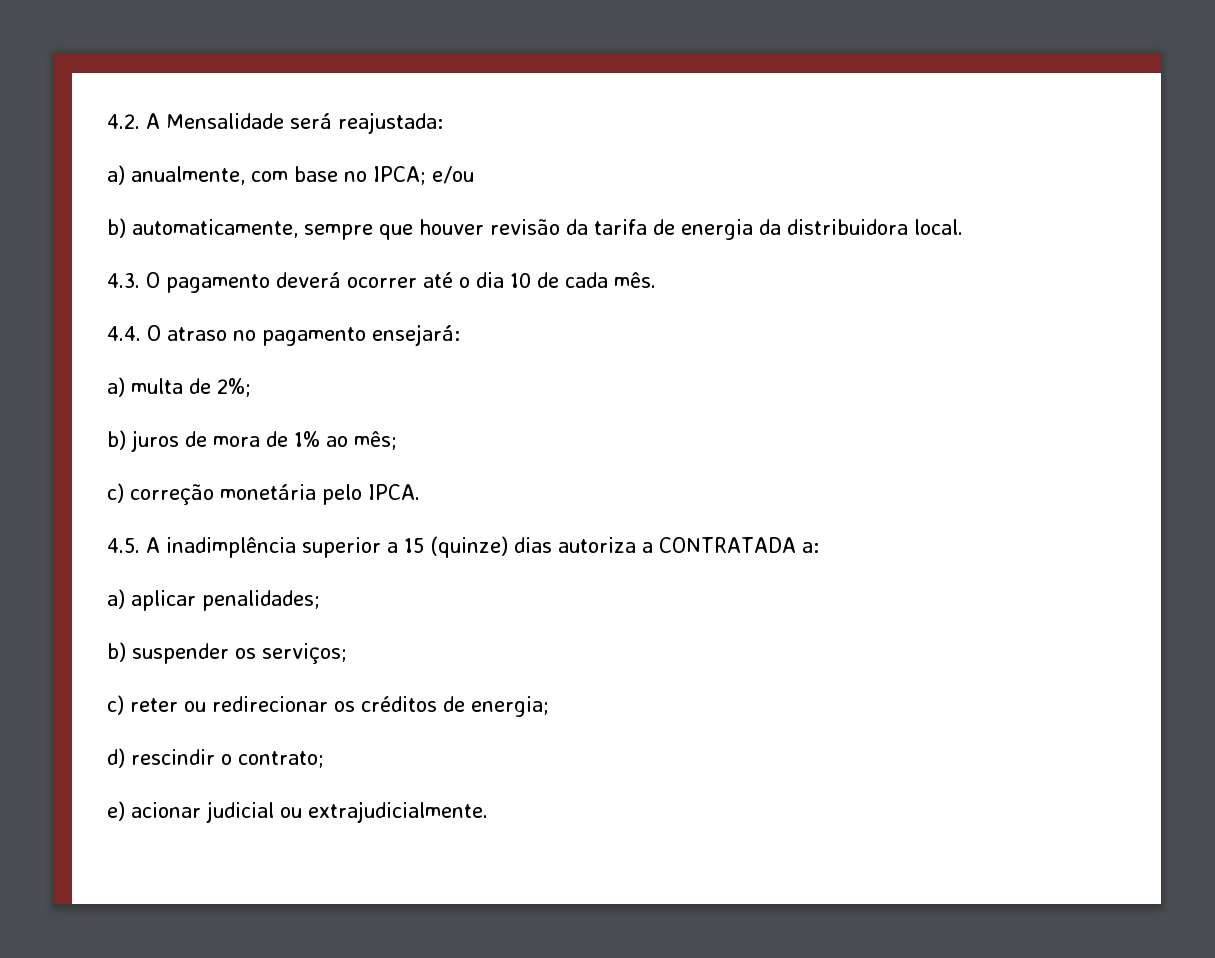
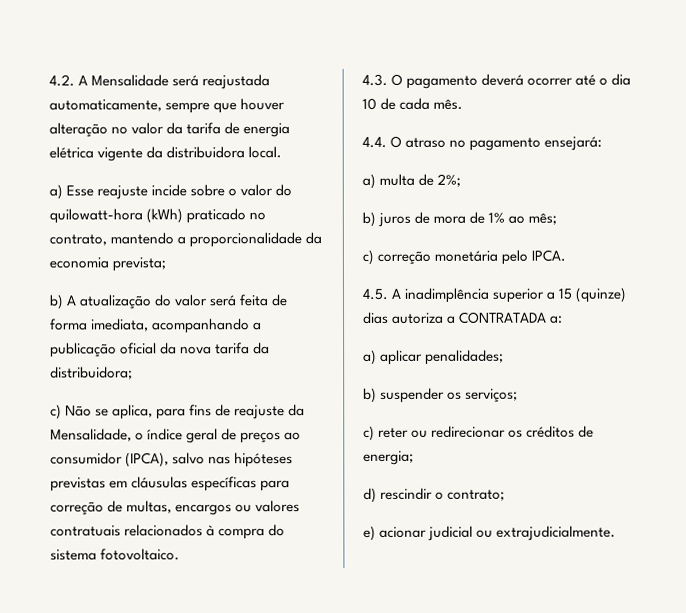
- 4.2. A Mensalidade será reajustada:
- a) anualmente, com base no IPCA; e/ou
- b) automaticamente, sempre que houver revisão da tarifa de energia da distribuidora local.
+ 4.2. A Mensalidade será reajustada automaticamente, sempre que houver alteração no valor da tarifa de energia elétrica vigente da distribuidora local.
+ a) Esse reajuste incide sobre o valor do quilowatt-hora (kWh) praticado no contrato, mantendo a proporcionalidade da economia prevista;
+ b) A atualização do valor será feita de forma imediata, acompanhando a publicação oficial da nova tarifa da distribuidora;
+ c) Não se aplica, para fins de reajuste da Mensalidade, o índice geral de preços ao consumidor (IPCA), salvo nas hipóteses previstas em cláusulas específicas para correção de multas, encargos ou valores contratuais relacionados à compra do sistema fotovoltaico.

